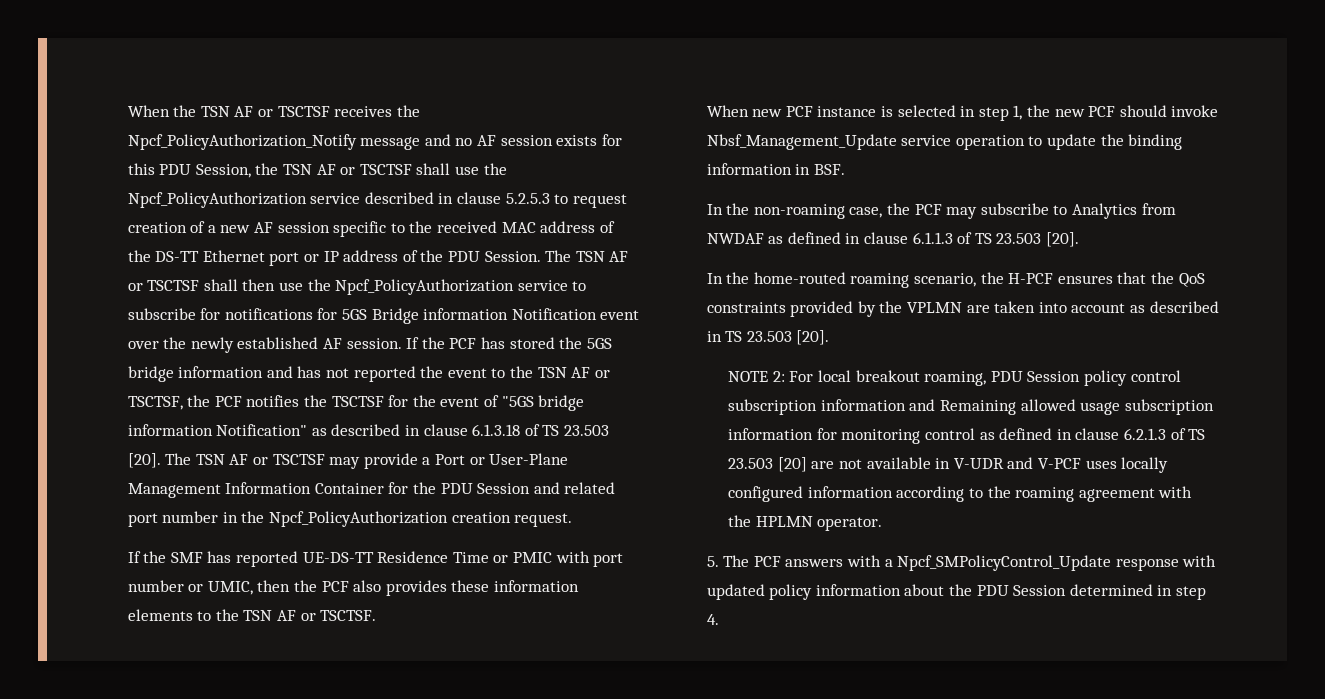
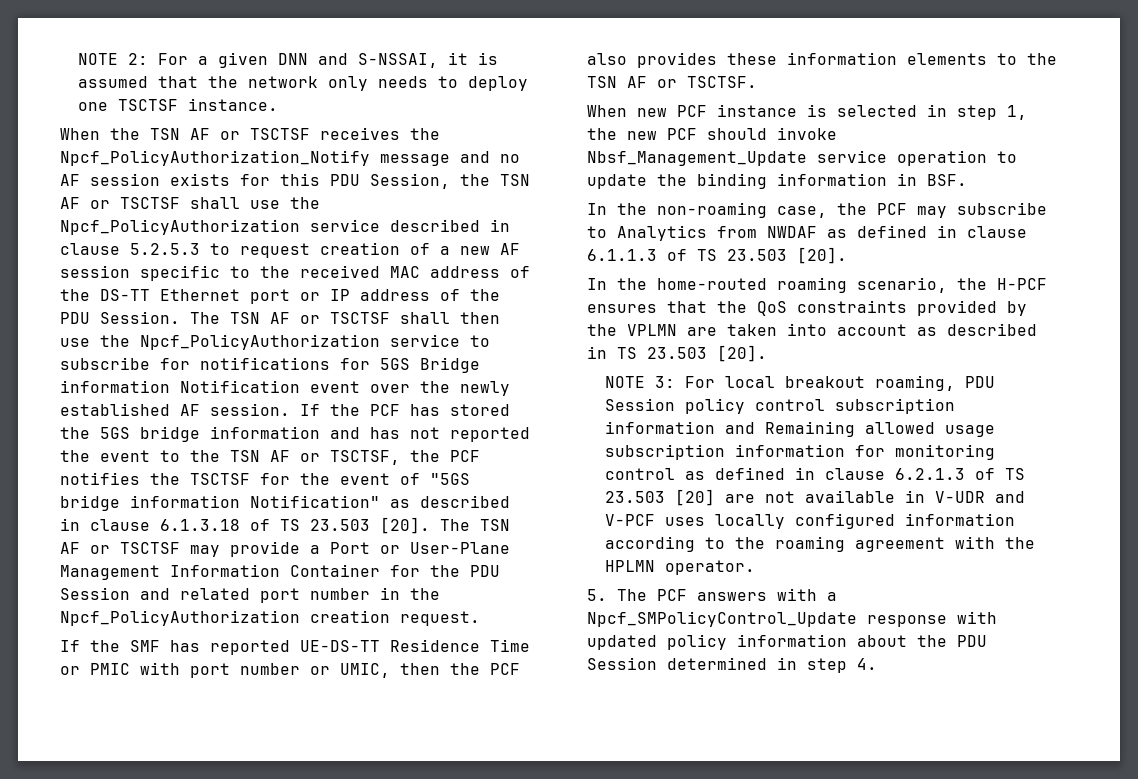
+ NOTE 2: For a given DNN and S-NSSAI, it is assumed that the network only needs to deploy one TSCTSF instance.
- NOTE 2: For local breakout roaming, PDU Session policy control subscription information and Remaining allowed usage subscription information for monitoring control as defined in clause 6.2.1.3 of TS 23.503 [20] are not available in V-UDR and V-PCF uses locally configured information according to the roaming agreement with the HPLMN operator.
+ NOTE 3: For local breakout roaming, PDU Session policy control subscription information and Remaining allowed usage subscription information for monitoring control as defined in clause 6.2.1.3 of TS 23.503 [20] are not available in V-UDR and V-PCF uses locally configured information according to the roaming agreement with the HPLMN operator.

